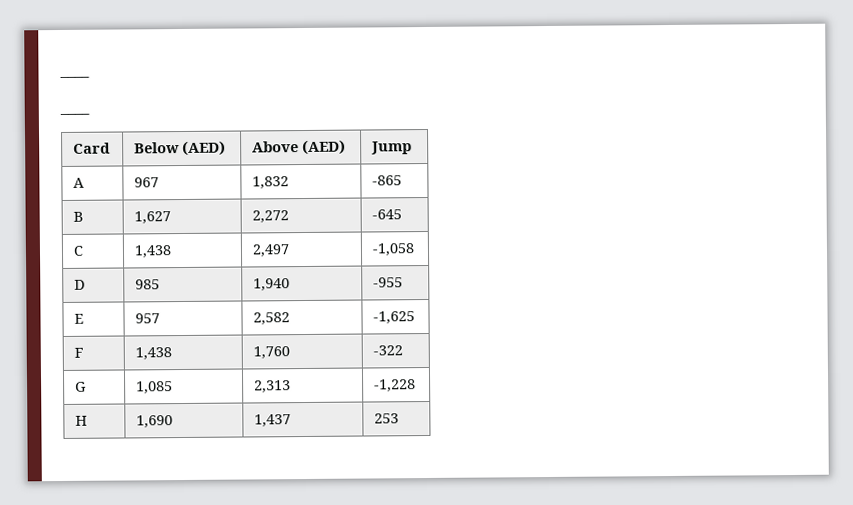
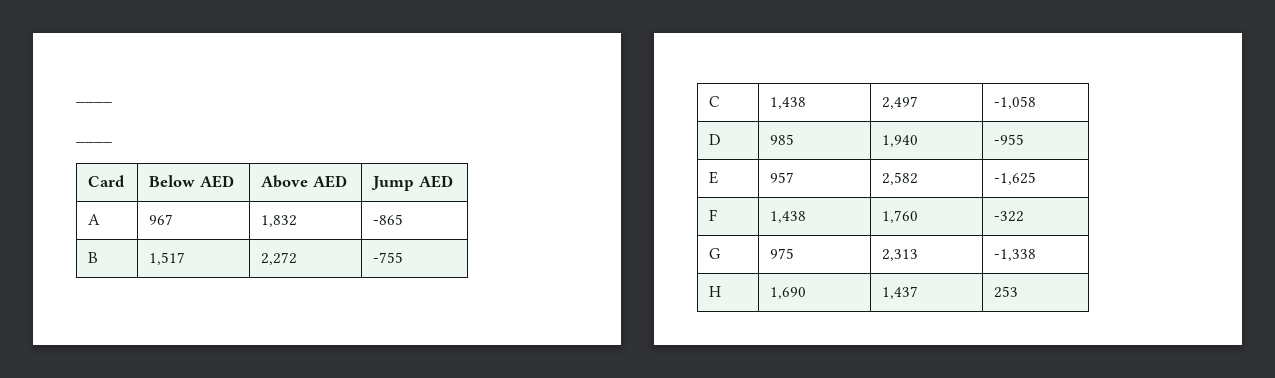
- Card | Below (AED) | Above (AED) | Jump
+ Card | Below AED | Above AED | Jump AED
- B | 1,627 | 2,272 | -645
+ B | 1,517 | 2,272 | -755
- G | 1,085 | 2,313 | -1,228
+ G | 975 | 2,313 | -1,338

